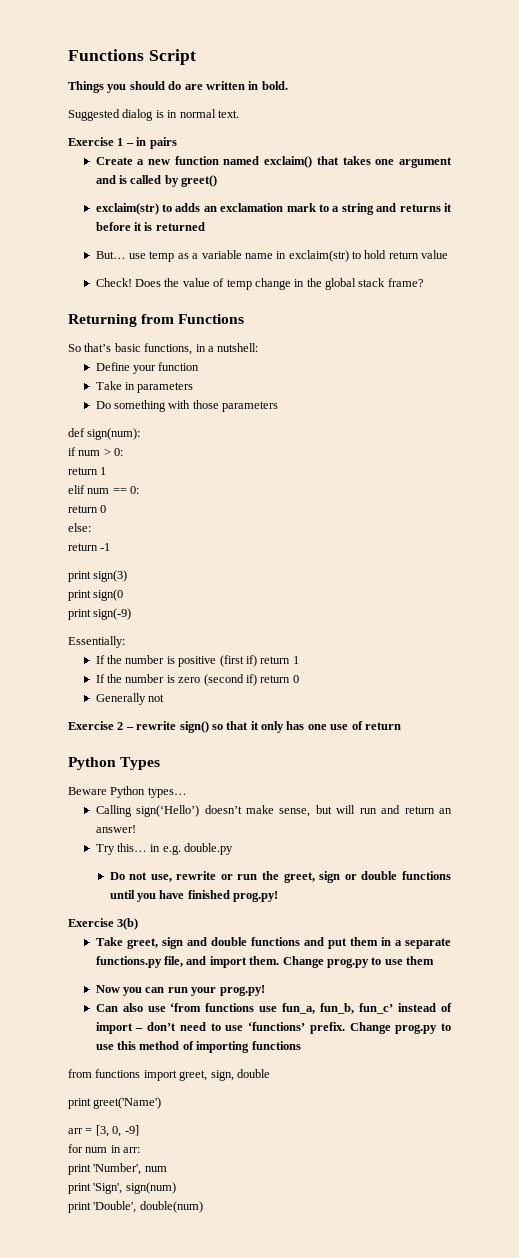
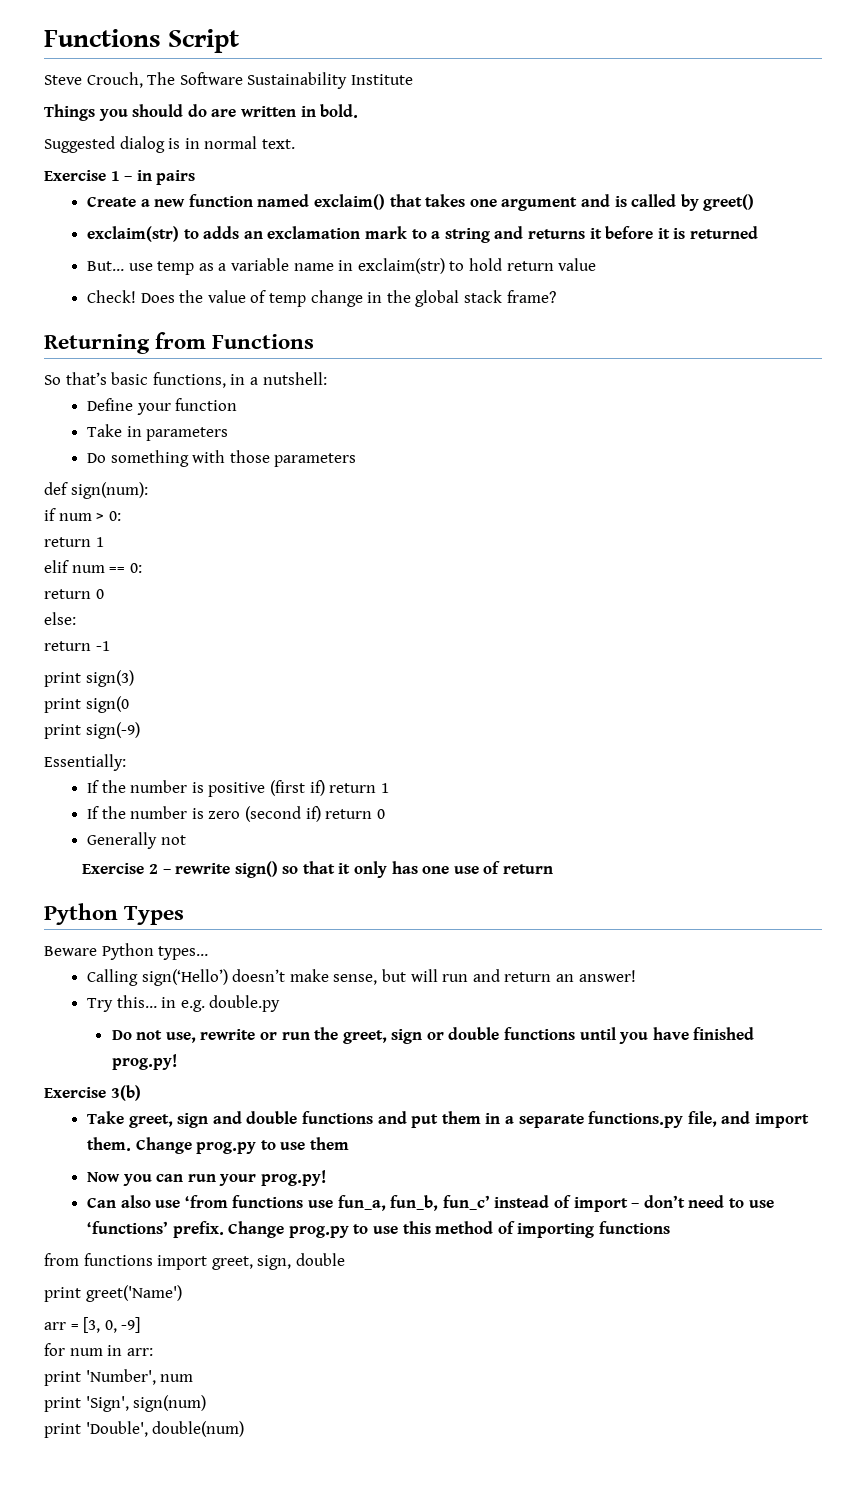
+ Steve Crouch, The Software Sustainability Institute

